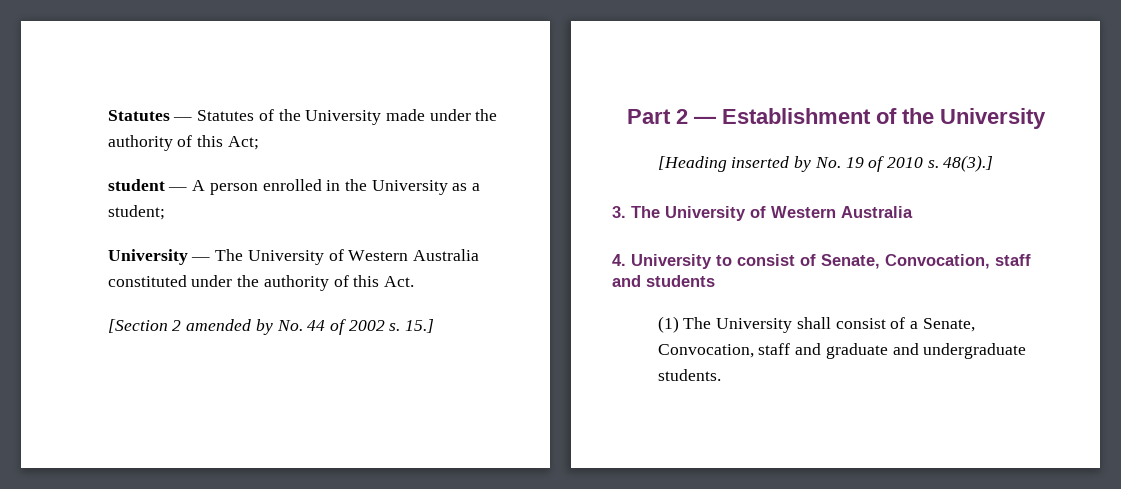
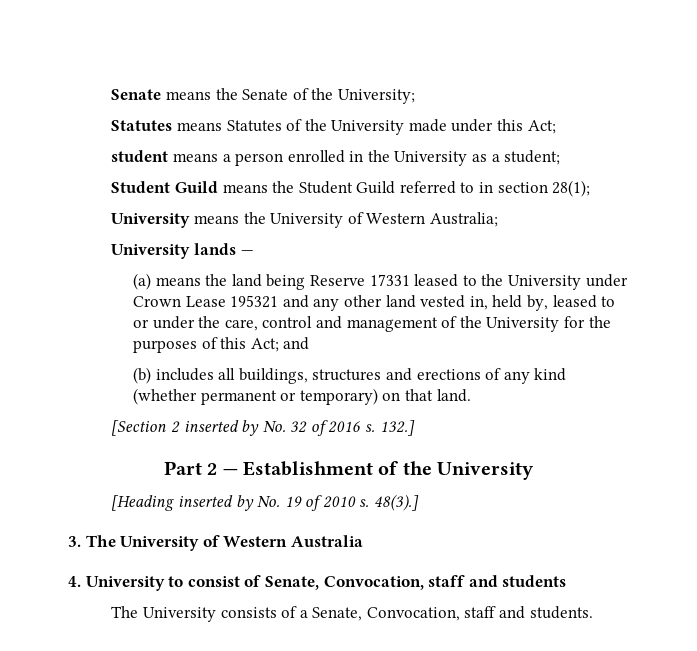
- Statutes — Statutes of the University made under the authority of this Act;
+ Senate means the Senate of the University;
+ Statutes means Statutes of the University made under this Act;
- student — A person enrolled in the University as a student;
+ student means a person enrolled in the University as a student;
- University — The University of Western Australia constituted under the authority of this Act.
+ Student Guild means the Student Guild referred to in section 28(1);
+ University means the University of Western Australia;
+ University lands —
+ (a) means the land being Reserve 17331 leased to the University under Crown Lease 195321 and any other land vested in, held by, leased to or under the care, control and management of the University for the purposes of this Act; and
+ (b) includes all buildings, structures and erections of any kind (whether permanent or temporary) on that land.
- [Section 2 amended by No. 44 of 2002 s. 15.]
+ [Section 2 inserted by No. 32 of 2016 s. 132.]
- (1) The University shall consist of a Senate, Convocation, staff and graduate and undergraduate students.
+ The University consists of a Senate, Convocation, staff and students.

